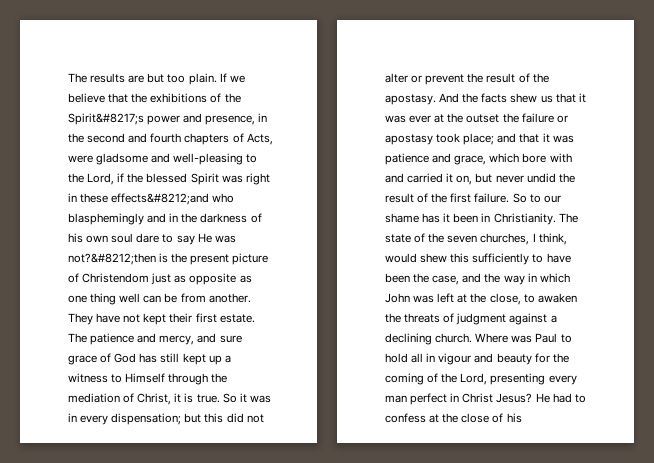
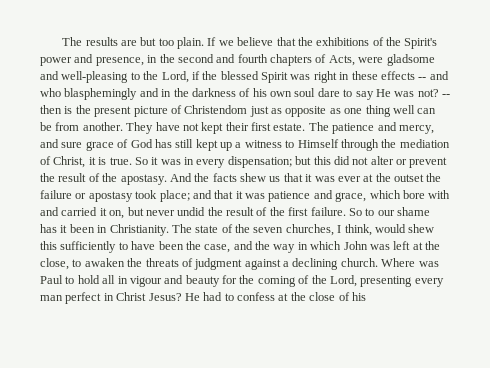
- If we believe that the exhibitions of the Spirit&#8217;s power and presence, in the second and fourth chapters of Acts, were gladsome and well-pleasing to the Lord, if the blessed Spirit was right in these effects&#8212;and who blasphemingly and in the darkness of his own soul dare to say He was not?&#8212;then is the present picture of Christendom just as opposite as one thing well can be from another.
+ If we believe that the exhibitions of the Spirit's power and presence, in the second and fourth chapters of Acts, were gladsome and well-pleasing to the Lord, if the blessed Spirit was right in these effects -- and who blasphemingly and in the darkness of his own soul dare to say He was not? -- then is the present picture of Christendom just as opposite as one thing well can be from another.

